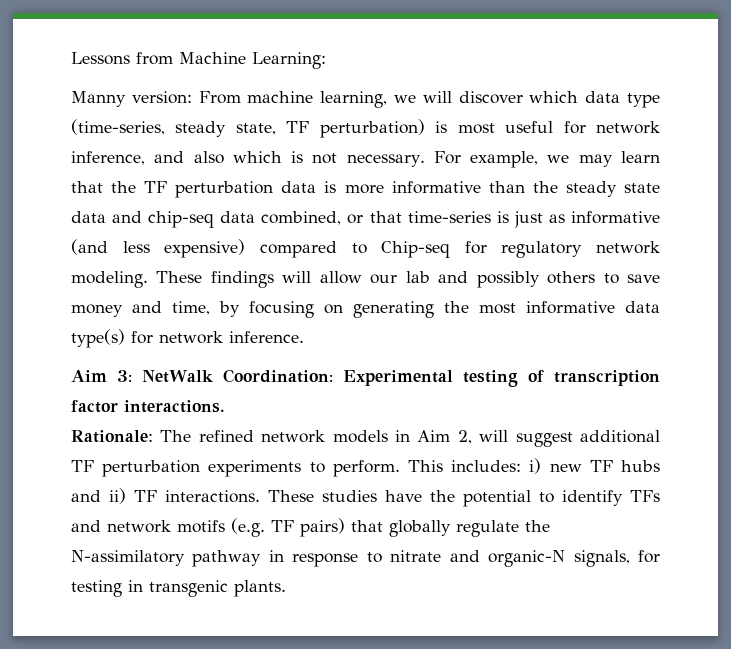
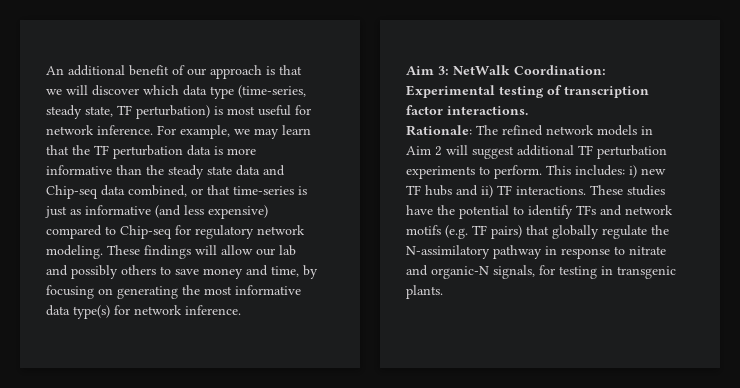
- Lessons from Machine Learning:
- Manny version: From machine learning, we will discover which data type (time-series, steady state, TF perturbation) is most useful for network inference, and also which is not necessary.
+ An additional benefit of our approach is that we will discover which data type (time-series, steady state, TF perturbation) is most useful for network inference.
- For example, we may learn that the TF perturbation data is more informative than the steady state data and chip-seq data combined, or that time-series is just as informative (and less expensive) compared to Chip-seq for regulatory network modeling.
+ For example, we may learn that the TF perturbation data is more informative than the steady state data and Chip-seq data combined, or that time-series is just as informative (and less expensive) compared to Chip-seq for regulatory network modeling.
- Rationale: The refined network models in Aim 2, will suggest additional TF perturbation experiments to perform.
+ Rationale: The refined network models in Aim 2 will suggest additional TF perturbation experiments to perform.

